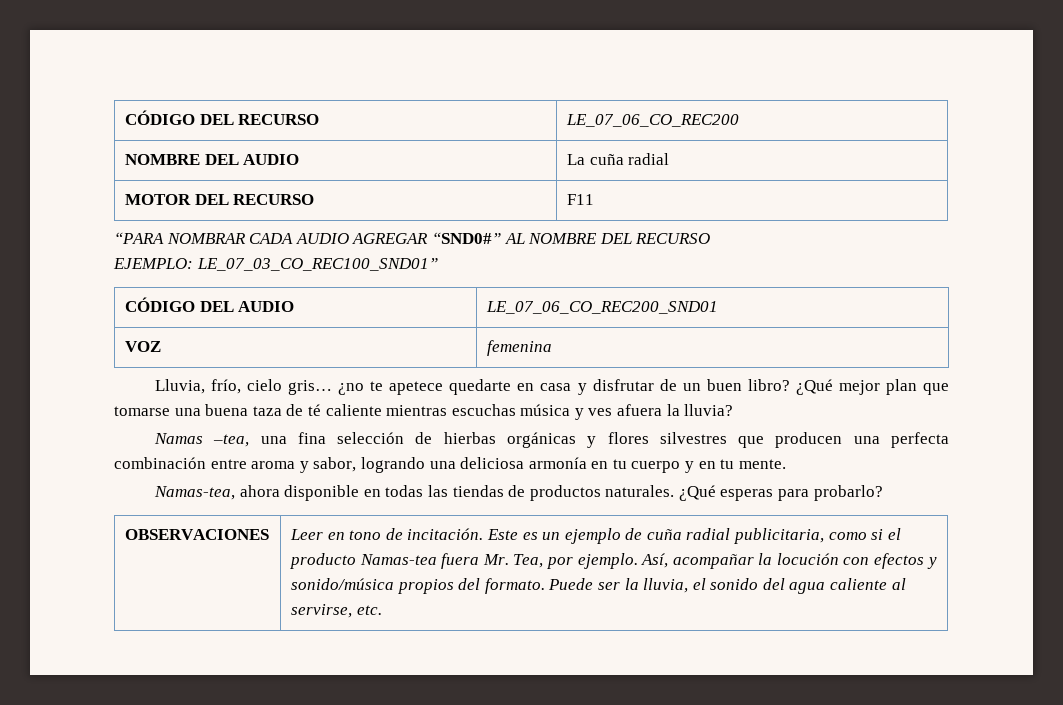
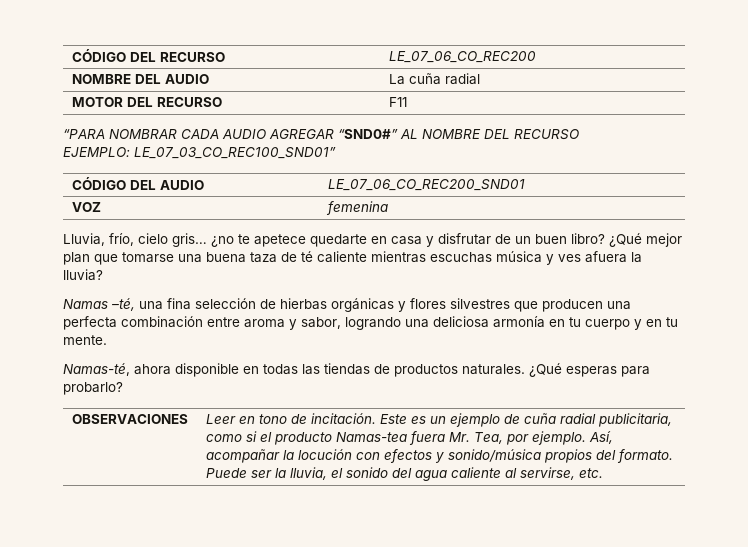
- Namas –tea, una fina selección de hierbas orgánicas y flores silvestres que producen una perfecta combinación entre aroma y sabor, logrando una deliciosa armonía en tu cuerpo y en tu mente.
+ Namas –té, una fina selección de hierbas orgánicas y flores silvestres que producen una perfecta combinación entre aroma y sabor, logrando una deliciosa armonía en tu cuerpo y en tu mente.
- Namas-tea, ahora disponible en todas las tiendas de productos naturales.
+ Namas-té, ahora disponible en todas las tiendas de productos naturales.

